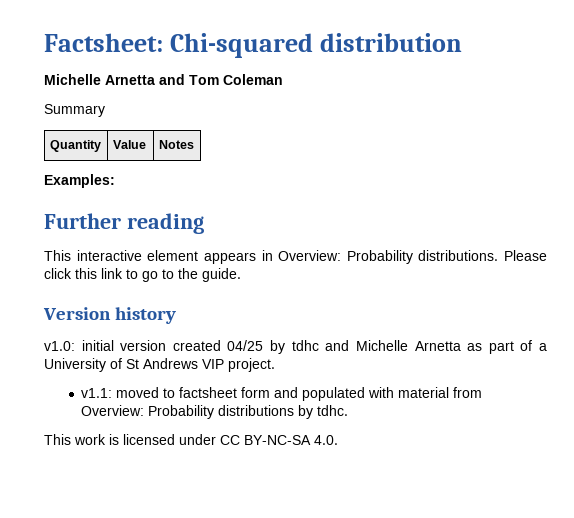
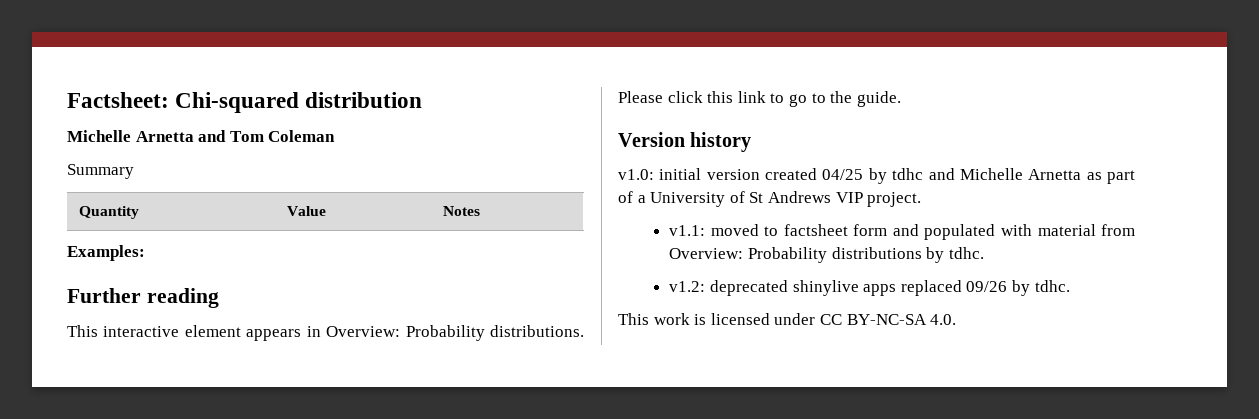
+ v1.2: deprecated shinylive apps replaced 09/26 by tdhc.

